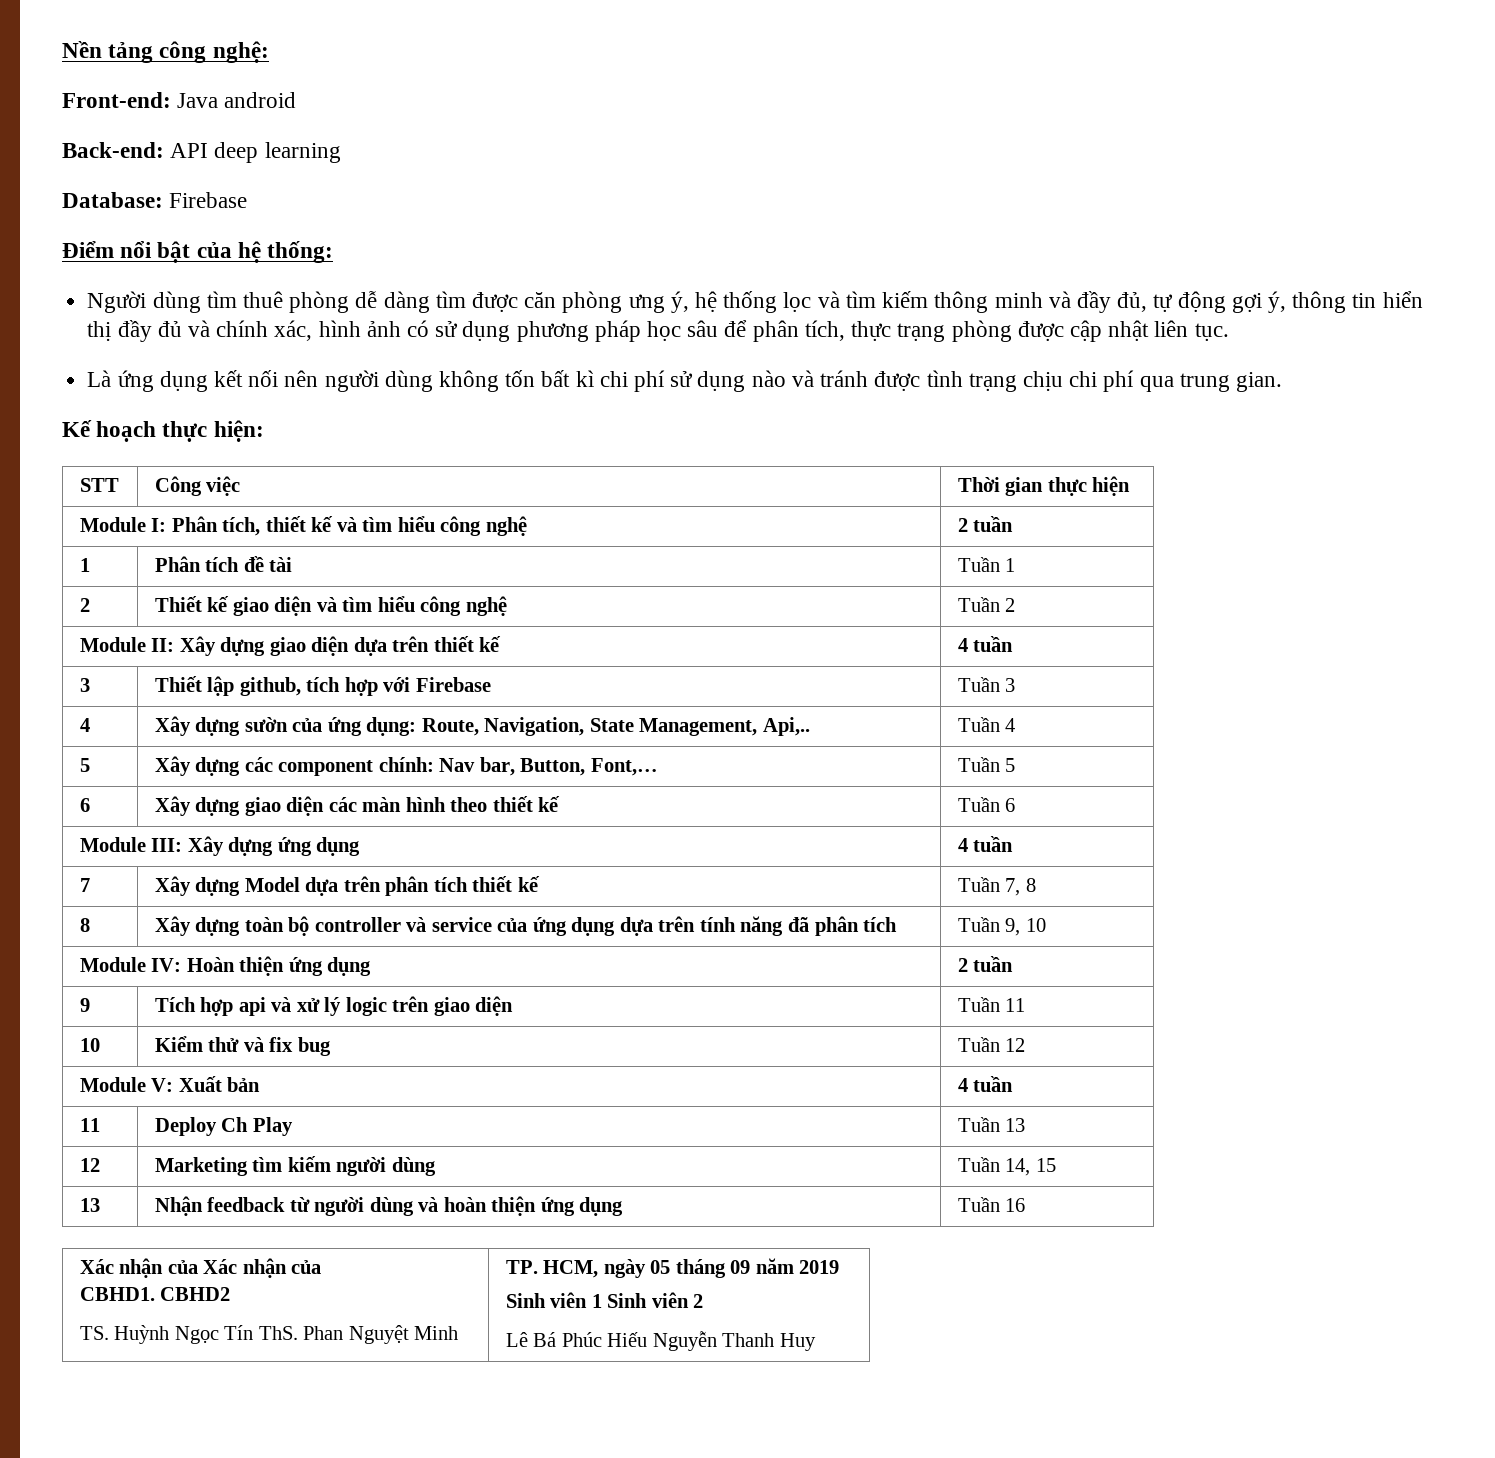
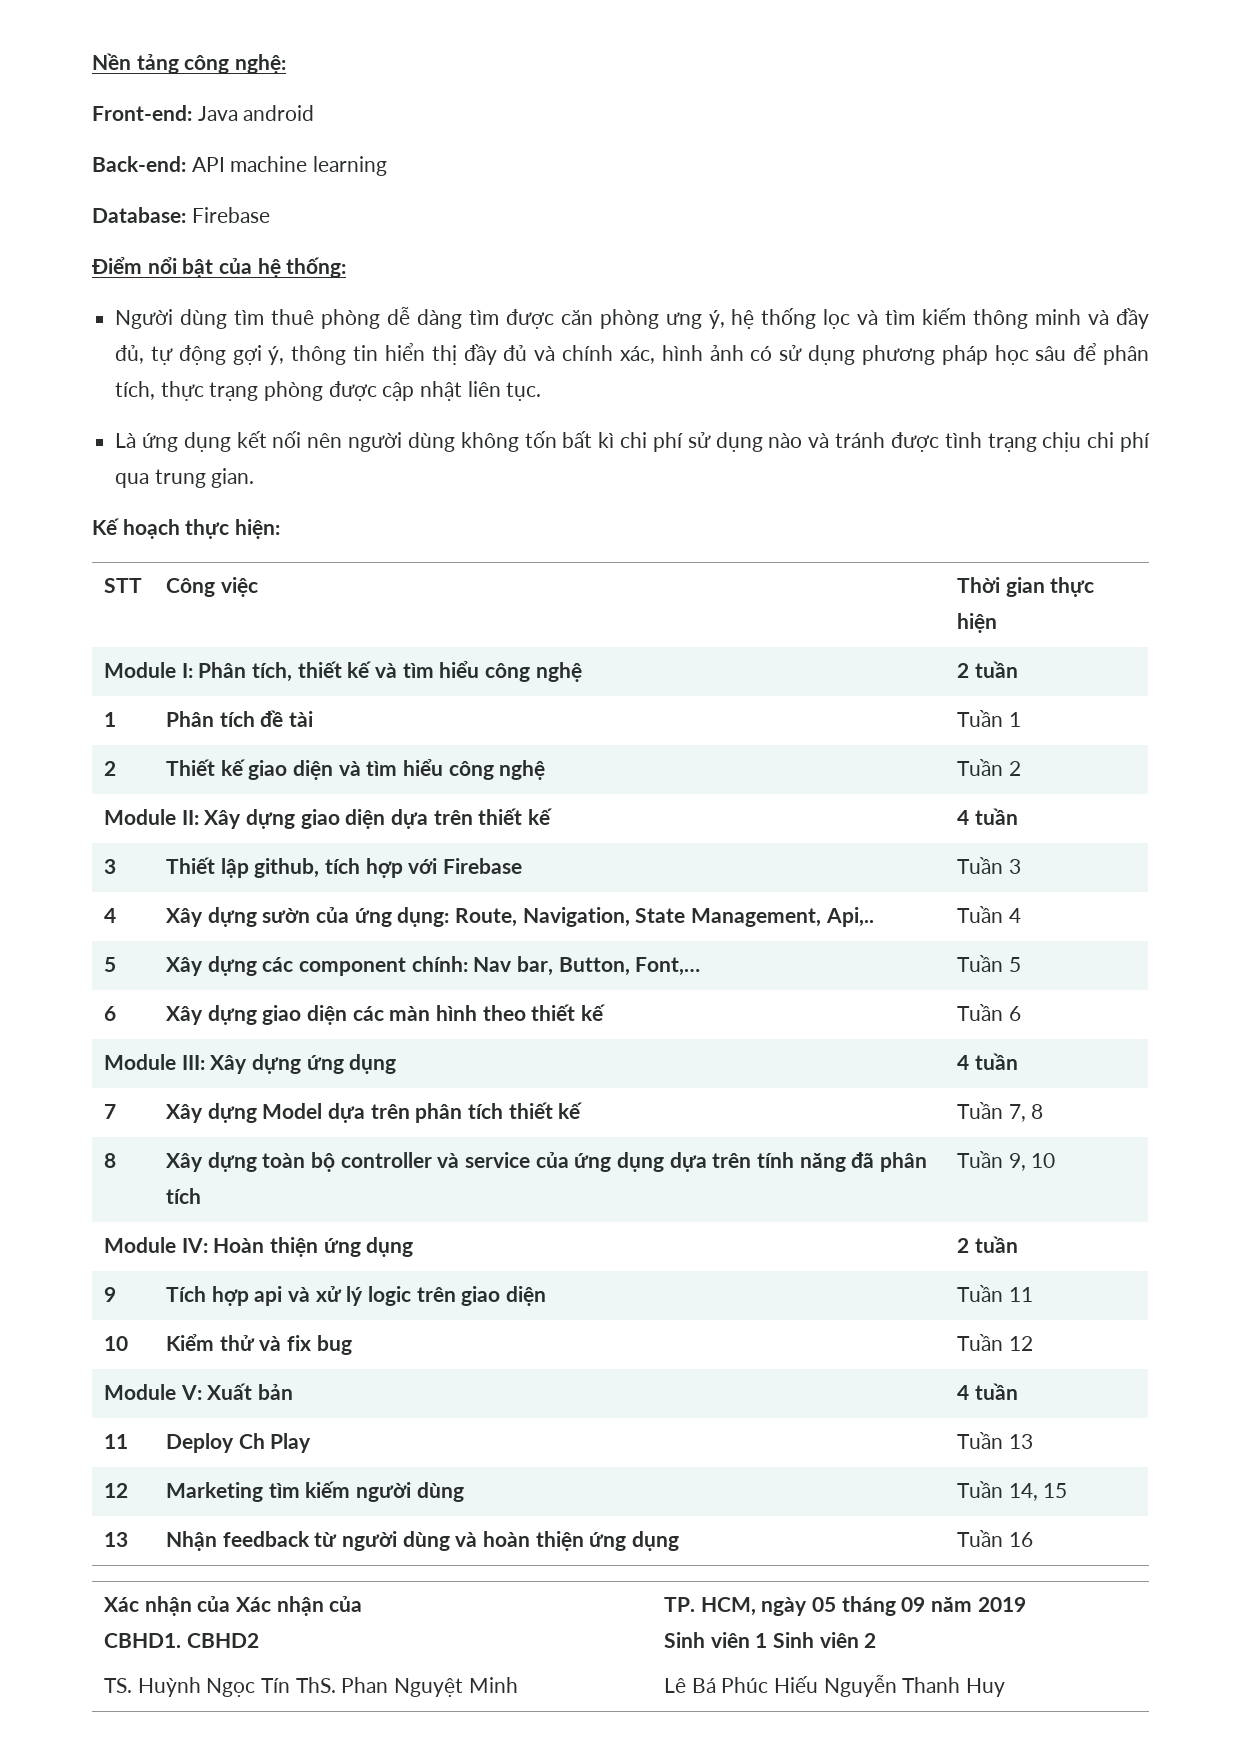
- Back-end: API deep learning
+ Back-end: API machine learning

